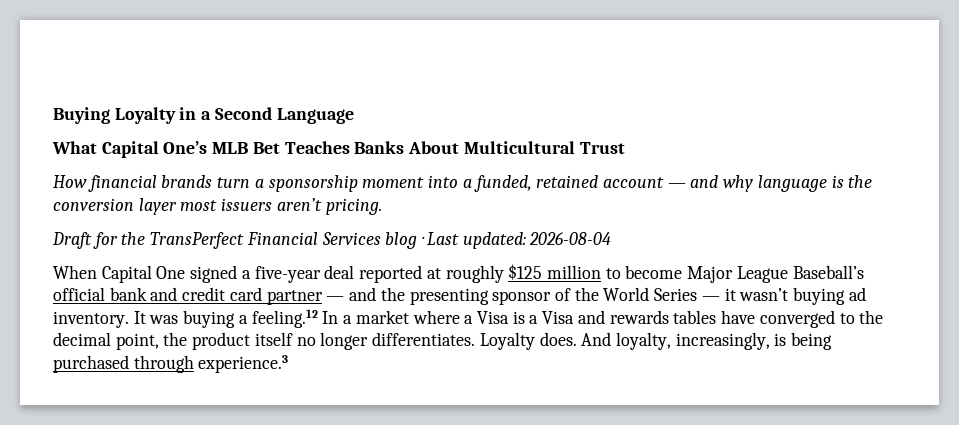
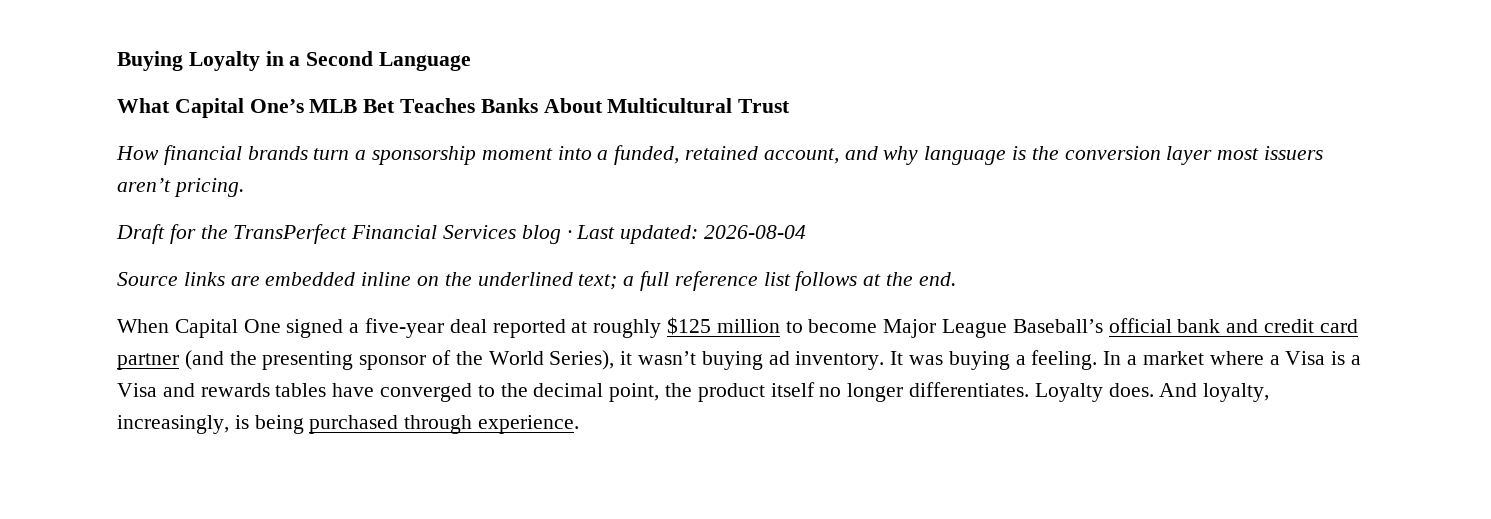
- How financial brands turn a sponsorship moment into a funded, retained account — and why language is the conversion layer most issuers aren’t pricing.
+ How financial brands turn a sponsorship moment into a funded, retained account, and why language is the conversion layer most issuers aren’t pricing.
+ Source links are embedded inline on the underlined text; a full reference list follows at the end.
- When Capital One signed a five-year deal reported at roughly $125 million to become Major League Baseball’s official bank and credit card partner — and the presenting sponsor of the World Series — it wasn’t buying ad inventory.
+ When Capital One signed a five-year deal reported at roughly $125 million to become Major League Baseball’s official bank and credit card partner (and the presenting sponsor of the World Series), it wasn’t buying ad inventory.
- It was buying a feeling.12 In a market where a Visa is a Visa and rewards tables have converged to the decimal point, the product itself no longer differentiates.
+ It was buying a feeling. In a market where a Visa is a Visa and rewards tables have converged to the decimal point, the product itself no longer differentiates.
- And loyalty, increasingly, is being purchased through experience.3
+ And loyalty, increasingly, is being purchased through experience.

